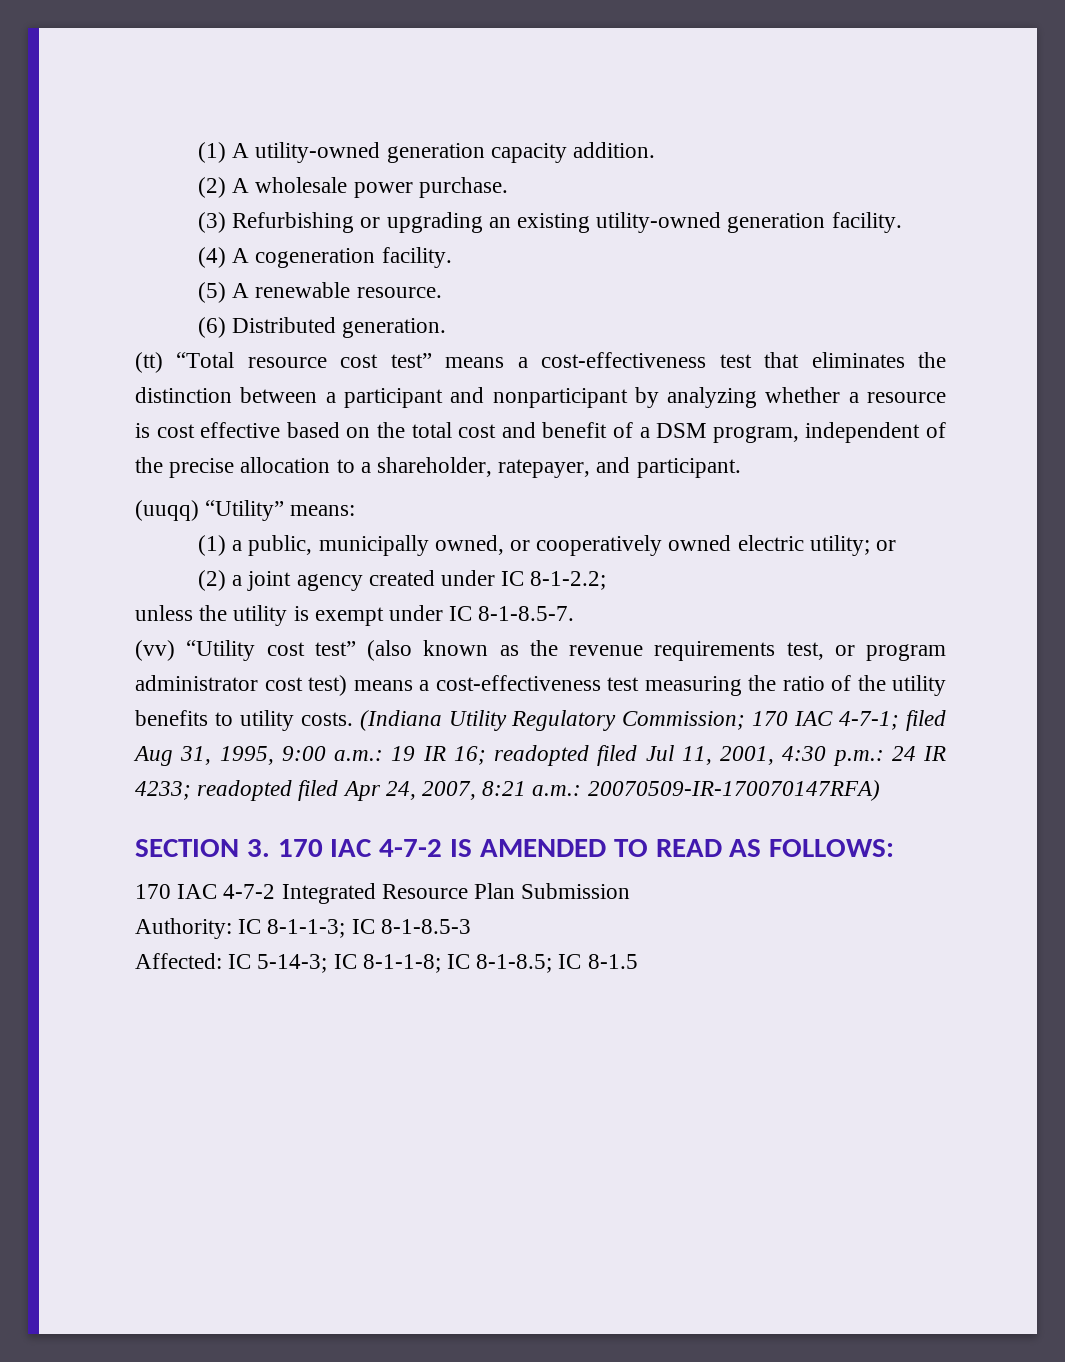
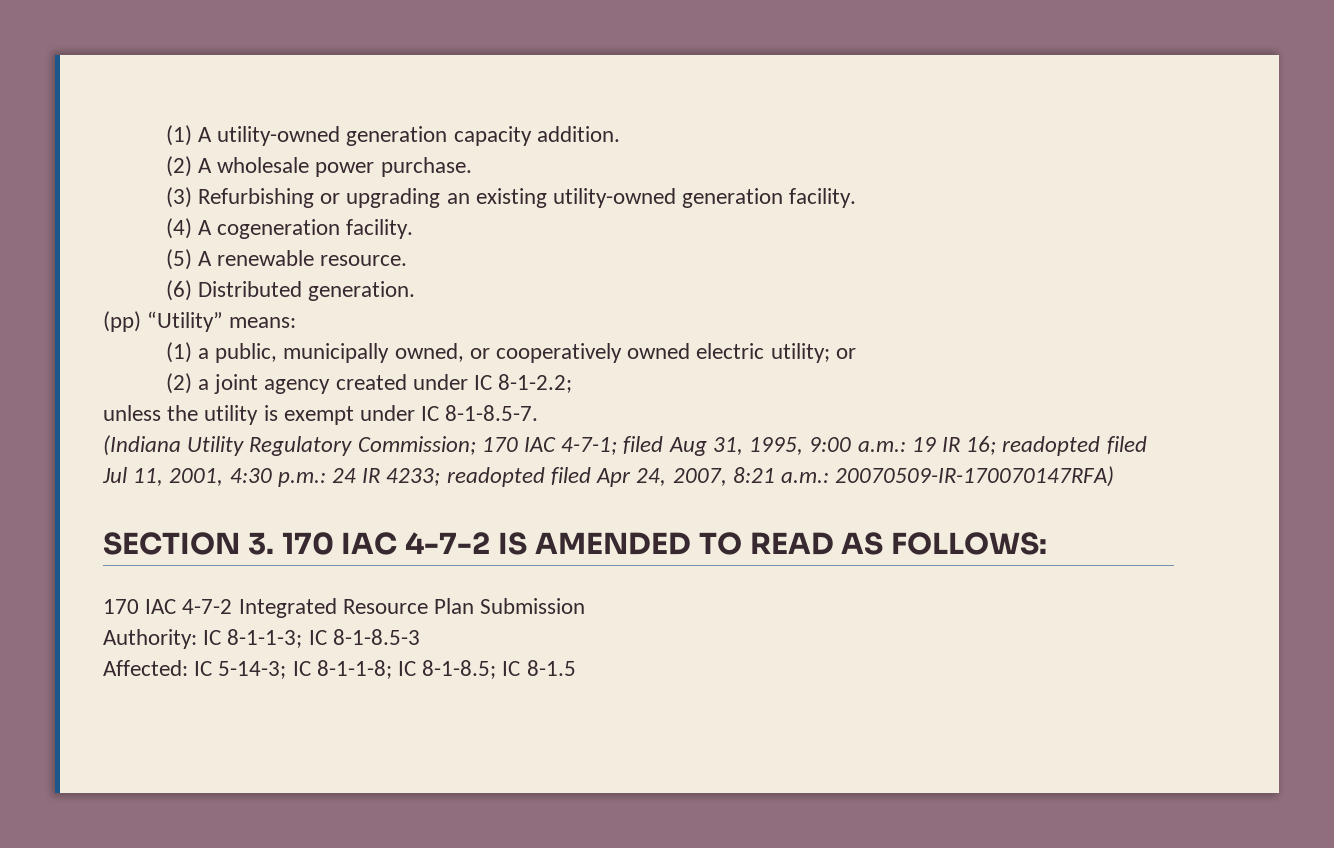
- (tt) “Total resource cost test” means a cost-effectiveness test that eliminates the distinction between a participant and nonparticipant by analyzing whether a resource is cost effective based on the total cost and benefit of a DSM program, independent of the precise allocation to a shareholder, ratepayer, and participant.
- (uuqq) “Utility” means:
+ (pp) “Utility” means:
- (vv) “Utility cost test” (also known as the revenue requirements test, or program administrator cost test) means a cost-effectiveness test measuring the ratio of the utility benefits to utility costs.

